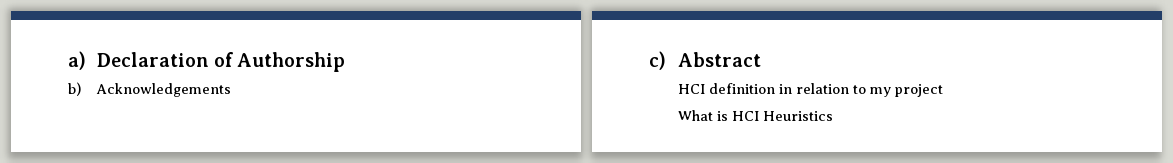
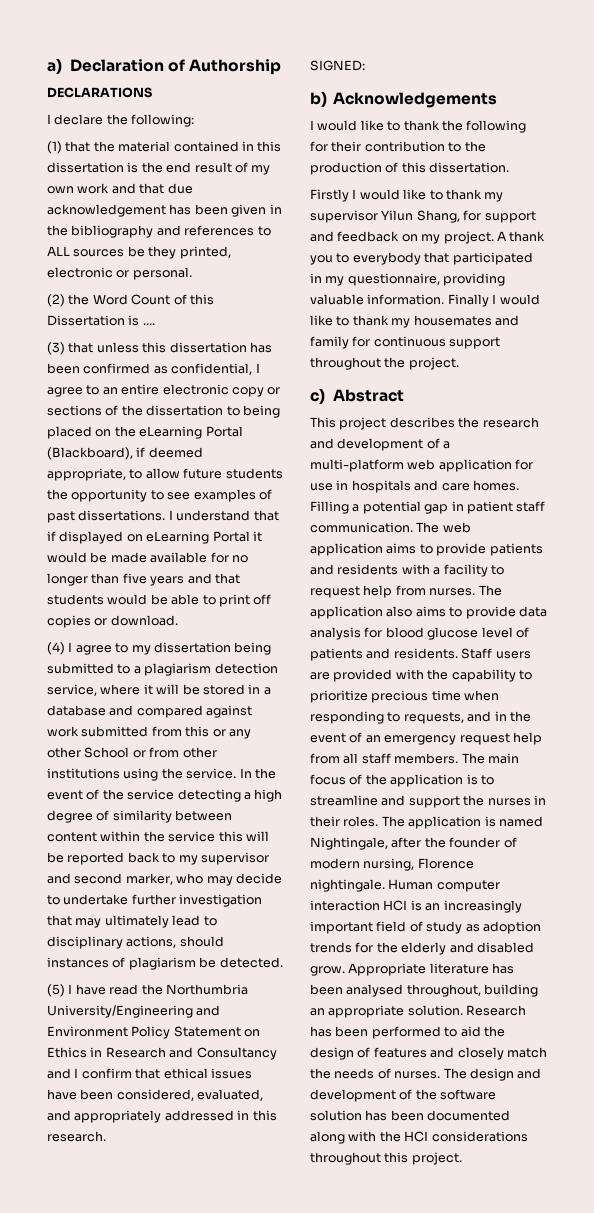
+ DECLARATIONS
+ I declare the following:
+ (1) that the material contained in this dissertation is the end result of my own work and that due acknowledgement has been given in the bibliography and references to ALL sources be they printed, electronic or personal.
+ (2) the Word Count of this Dissertation is ....
+ (3) that unless this dissertation has been confirmed as confidential, I agree to an entire electronic copy or sections of the dissertation to being placed on the eLearning Portal (Blackboard), if deemed appropriate, to allow future students the opportunity to see examples of past dissertations. I understand that if displayed on eLearning Portal it would be made available for no longer than five years and that students would be able to print off copies or download.
+ (4) I agree to my dissertation being submitted to a plagiarism detection service, where it will be stored in a database and compared against work submitted from this or any other School or from other institutions using the service. In the event of the service detecting a high degree of similarity between content within the service this will be reported back to my supervisor and second marker, who may decide to undertake further investigation that may ultimately lead to disciplinary actions, should instances of plagiarism be detected.
+ (5) I have read the Northumbria University/Engineering and Environment Policy Statement on Ethics in Research and Consultancy and I confirm that ethical issues have been considered, evaluated, and appropriately addressed in this research.
+ SIGNED:
  b) Acknowledgements
+ I would like to thank the following for their contribution to the production of this dissertation.
+ Firstly I would like to thank my supervisor Yilun Shang, for support and feedback on my project. A thank you to everybody that participated in my questionnaire, providing valuable information. Finally I would like to thank my housemates and family for continuous support throughout the project.
  c) Abstract
- HCI definition in relation to my project
- What is HCI Heuristics
+ This project describes the research and development of a multi-platform web application for use in hospitals and care homes. Filling a potential gap in patient staff communication. The web application aims to provide patients and residents with a facility to request help from nurses. The application also aims to provide data analysis for blood glucose level of patients and residents. Staff users are provided with the capability to prioritize precious time when responding to requests, and in the event of an emergency request help from all staff members. The main focus of the application is to streamline and support the nurses in their roles. The application is named Nightingale, after the founder of modern nursing, Florence nightingale. Human computer interaction HCI is an increasingly important field of study as adoption trends for the elderly and disabled grow. Appropriate literature has been analysed throughout, building an appropriate solution. Research has been performed to aid the design of features and closely match the needs of nurses. The design and development of the software solution has been documented along with the HCI considerations throughout this project.

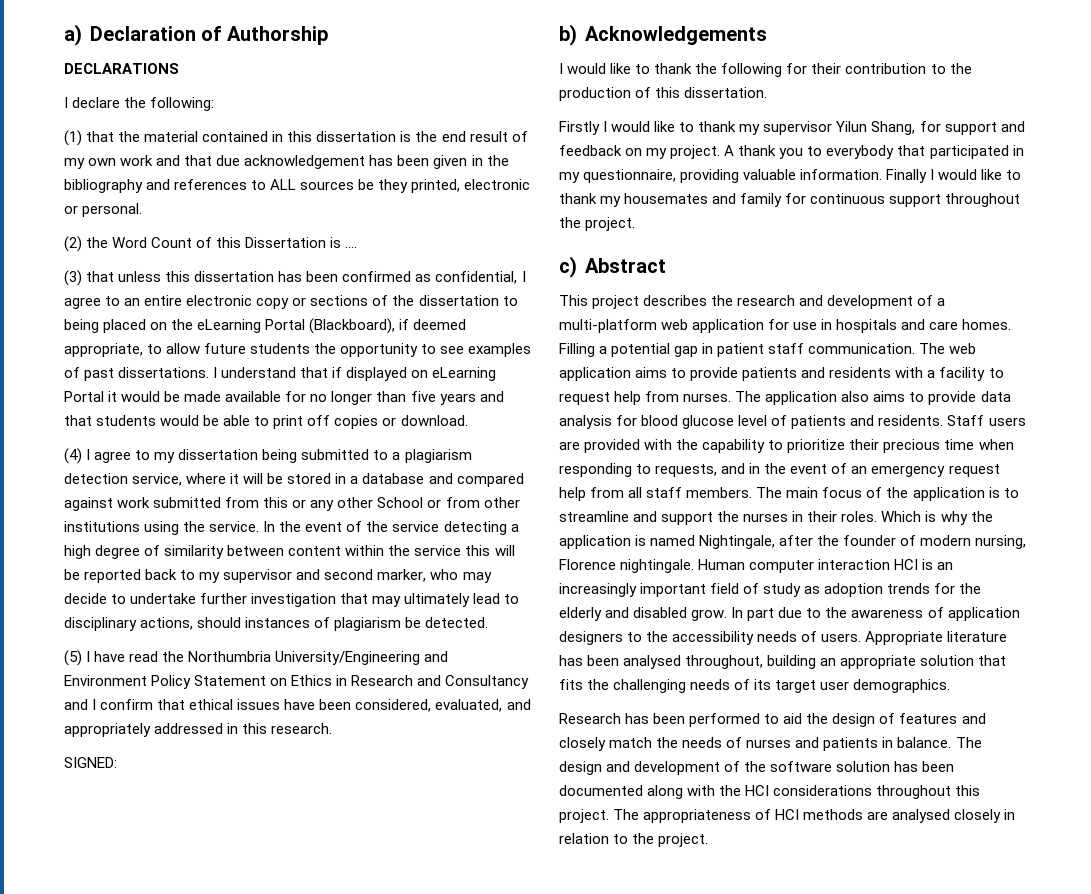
- Staff users are provided with the capability to prioritize precious time when responding to requests, and in the event of an emergency request help from all staff members.
+ Staff users are provided with the capability to prioritize their precious time when responding to requests, and in the event of an emergency request help from all staff members.
- The application is named Nightingale, after the founder of modern nursing, Florence nightingale.
+ Which is why the application is named Nightingale, after the founder of modern nursing, Florence nightingale.
+ In part due to the awareness of application designers to the accessibility needs of users.
- Appropriate literature has been analysed throughout, building an appropriate solution. Research has been performed to aid the design of features and closely match the needs of nurses.
+ Appropriate literature has been analysed throughout, building an appropriate solution that fits the challenging needs of its target user demographics.
+ Research has been performed to aid the design of features and closely match the needs of nurses and patients in balance.
+ The appropriateness of HCI methods are analysed closely in relation to the project.

